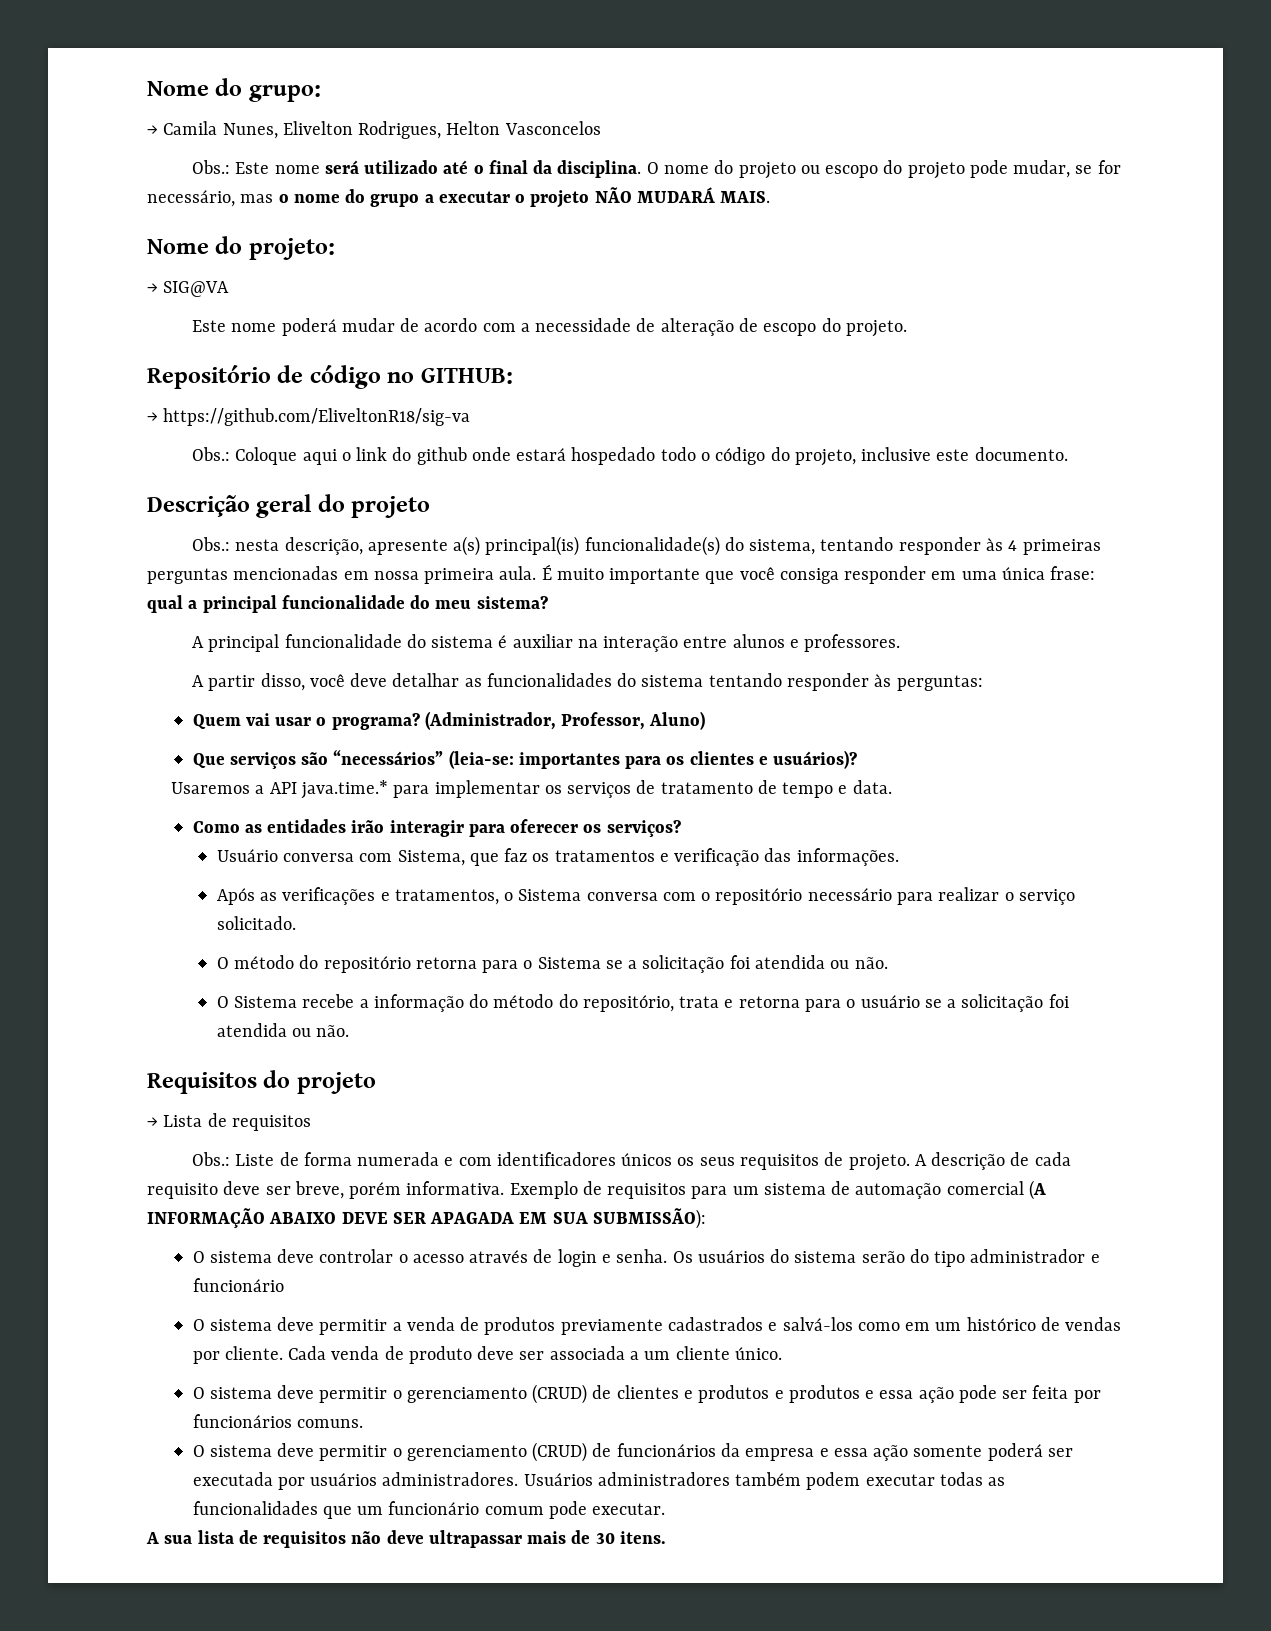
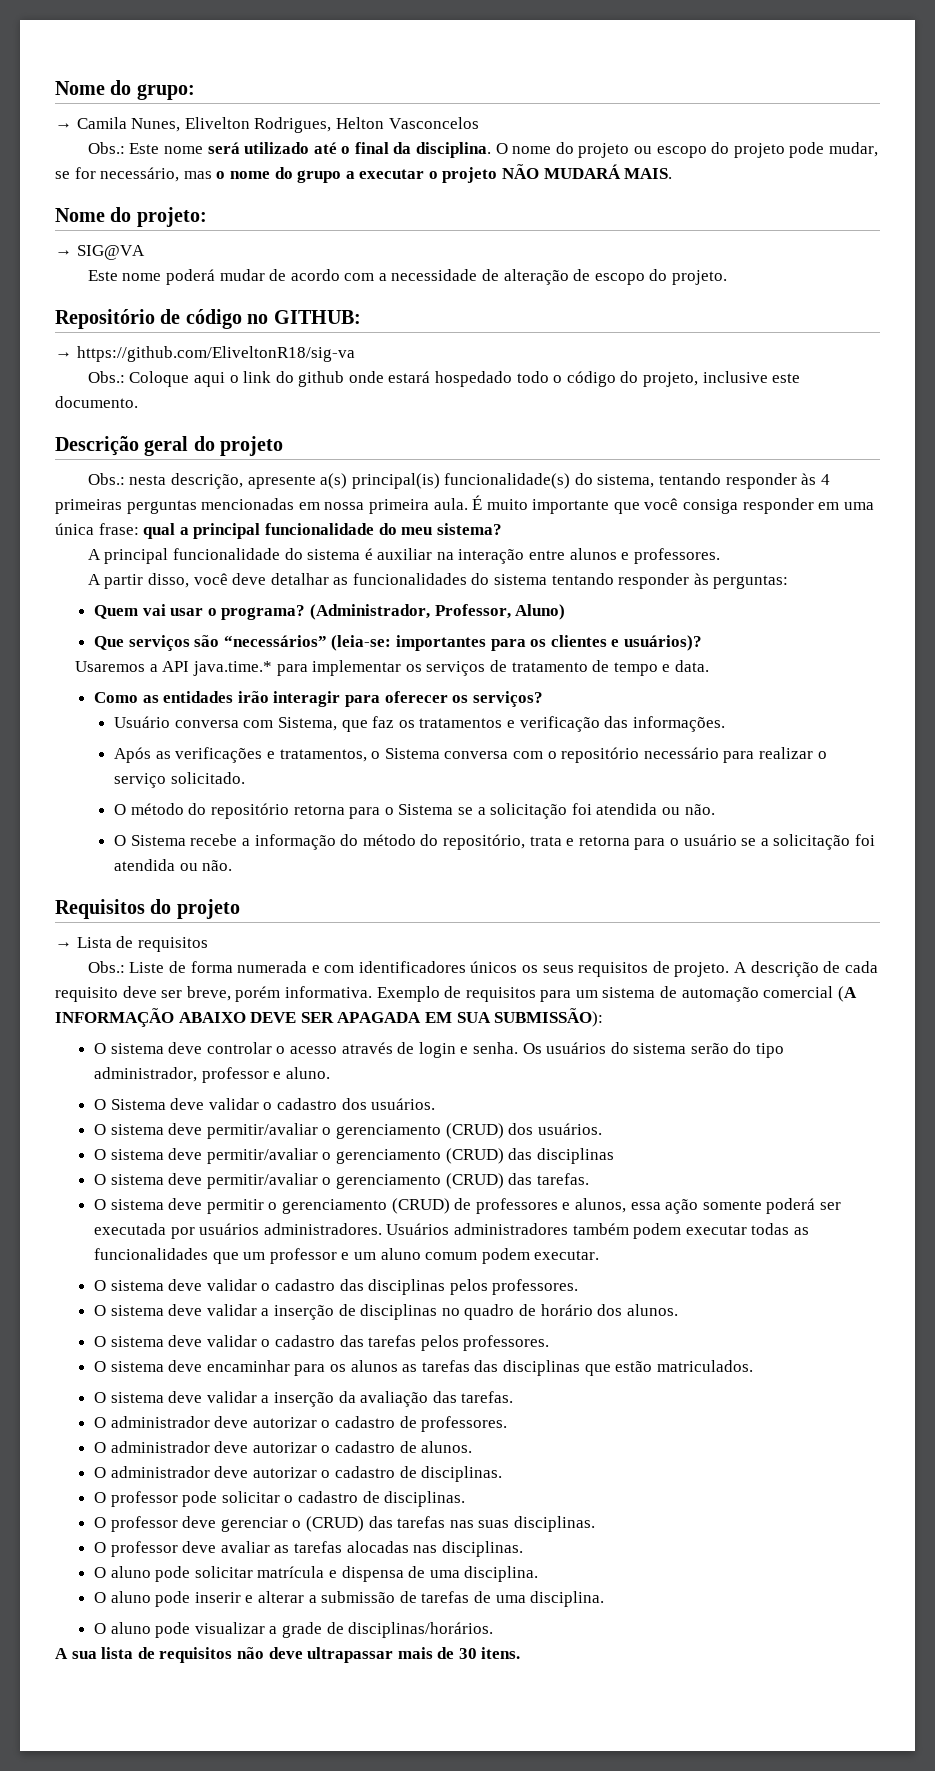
- Os usuários do sistema serão do tipo administrador e funcionário
- O sistema deve permitir a venda de produtos previamente cadastrados e salvá-los como em um histórico de vendas por cliente. Cada venda de produto deve ser associada a um cliente único.
- O sistema deve permitir o gerenciamento (CRUD) de clientes e produtos e produtos e essa ação pode ser feita por funcionários comuns.
- O sistema deve permitir o gerenciamento (CRUD) de funcionários da empresa e essa ação somente poderá ser executada por usuários administradores.
+ Os usuários do sistema serão do tipo administrador, professor e aluno.
+ O Sistema deve validar o cadastro dos usuários.
+ O sistema deve permitir/avaliar o gerenciamento (CRUD) dos usuários.
+ O sistema deve permitir/avaliar o gerenciamento (CRUD) das disciplinas
+ O sistema deve permitir/avaliar o gerenciamento (CRUD) das tarefas.
+ O sistema deve permitir o gerenciamento (CRUD) de professores e alunos, essa ação somente poderá ser executada por usuários administradores.
- Usuários administradores também podem executar todas as funcionalidades que um funcionário comum pode executar.
+ Usuários administradores também podem executar todas as funcionalidades que um professor e um aluno comum podem executar.
+ O sistema deve validar o cadastro das disciplinas pelos professores.
+ O sistema deve validar a inserção de disciplinas no quadro de horário dos alunos.
+ O sistema deve validar o cadastro das tarefas pelos professores.
+ O sistema deve encaminhar para os alunos as tarefas das disciplinas que estão matriculados.
+ O sistema deve validar a inserção da avaliação das tarefas.
+ O administrador deve autorizar o cadastro de professores.
+ O administrador deve autorizar o cadastro de alunos.
+ O administrador deve autorizar o cadastro de disciplinas.
+ O professor pode solicitar o cadastro de disciplinas.
+ O professor deve gerenciar o (CRUD) das tarefas nas suas disciplinas.
+ O professor deve avaliar as tarefas alocadas nas disciplinas.
+ O aluno pode solicitar matrícula e dispensa de uma disciplina.
+ O aluno pode inserir e alterar a submissão de tarefas de uma disciplina.
+ O aluno pode visualizar a grade de disciplinas/horários.

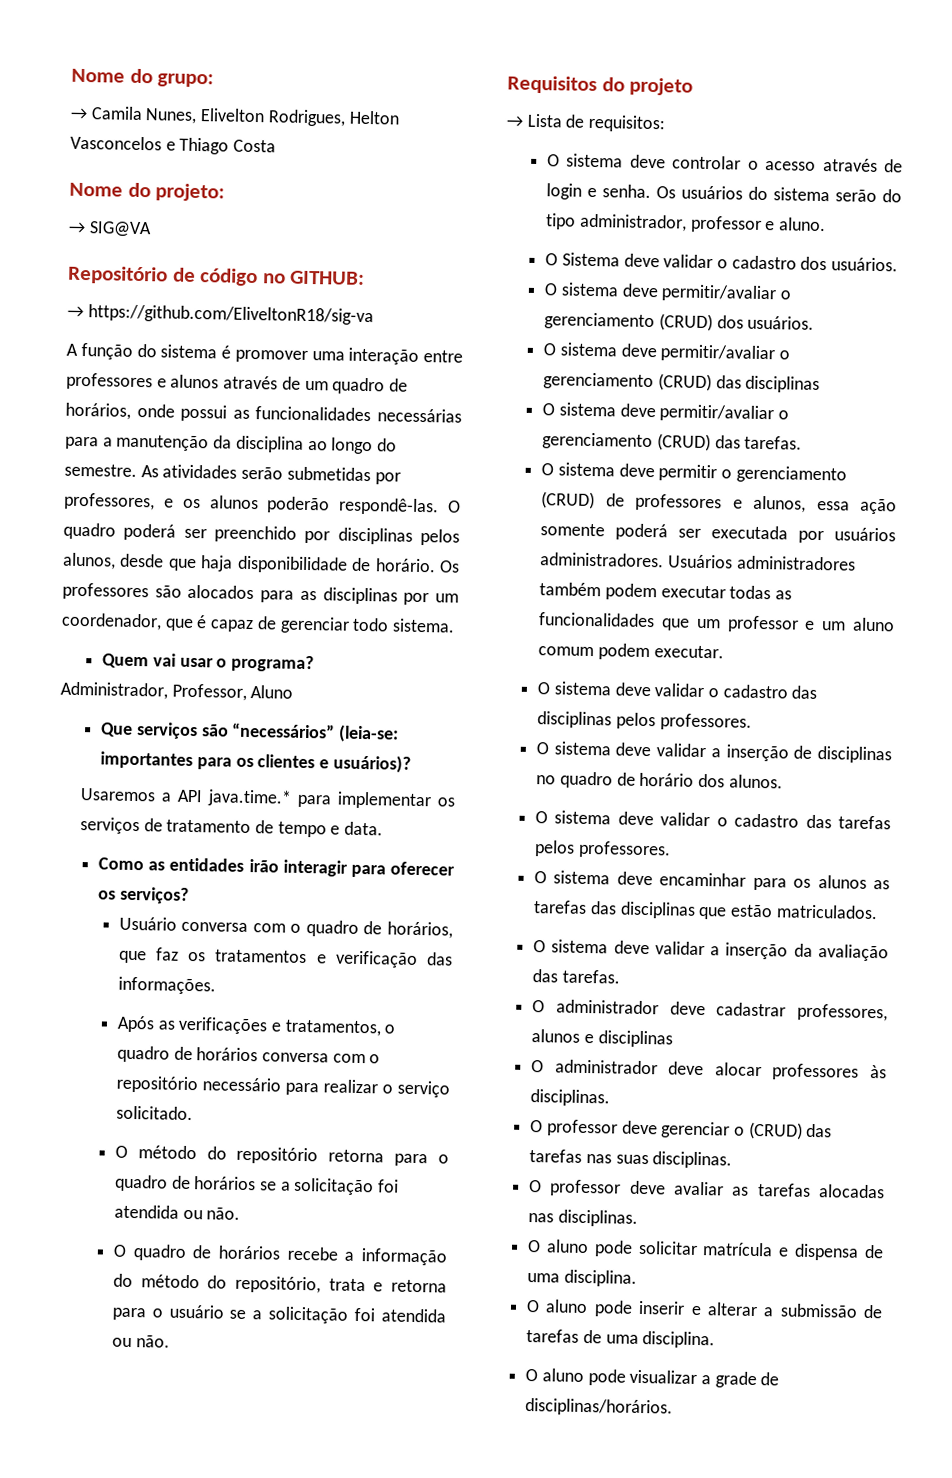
- → Camila Nunes, Elivelton Rodrigues, Helton Vasconcelos
- Obs.: Este nome será utilizado até o final da disciplina. O nome do projeto ou escopo do projeto pode mudar, se for necessário, mas o nome do grupo a executar o projeto NÃO MUDARÁ MAIS.
+ → Camila Nunes, Elivelton Rodrigues, Helton Vasconcelos e Thiago Costa
- Este nome poderá mudar de acordo com a necessidade de alteração de escopo do projeto.
- Obs.: Coloque aqui o link do github onde estará hospedado todo o código do projeto, inclusive este documento.
- Descrição geral do projeto
- Obs.: nesta descrição, apresente a(s) principal(is) funcionalidade(s) do sistema, tentando responder às 4 primeiras perguntas mencionadas em nossa primeira aula. É muito importante que você consiga responder em uma única frase: qual a principal funcionalidade do meu sistema?
- A principal funcionalidade do sistema é auxiliar na interação entre alunos e professores.
- A partir disso, você deve detalhar as funcionalidades do sistema tentando responder às perguntas:
+ A função do sistema é promover uma interação entre professores e alunos através de um quadro de horários, onde possui as funcionalidades necessárias para a manutenção da disciplina ao longo do semestre. As atividades serão submetidas por professores, e os alunos poderão respondê-las. O quadro poderá ser preenchido por disciplinas pelos alunos, desde que haja disponibilidade de horário. Os professores são alocados para as disciplinas por um coordenador, que é capaz de gerenciar todo sistema.
- Quem vai usar o programa? (Administrador, Professor, Aluno)
+ Quem vai usar o programa?
+ Administrador, Professor, Aluno
- Usuário conversa com Sistema, que faz os tratamentos e verificação das informações.
+ Usuário conversa com o quadro de horários, que faz os tratamentos e verificação das informações.
- Após as verificações e tratamentos, o Sistema conversa com o repositório necessário para realizar o serviço solicitado.
+ Após as verificações e tratamentos, o quadro de horários conversa com o repositório necessário para realizar o serviço solicitado.
- O método do repositório retorna para o Sistema se a solicitação foi atendida ou não.
+ O método do repositório retorna para o quadro de horários se a solicitação foi atendida ou não.
- O Sistema recebe a informação do método do repositório, trata e retorna para o usuário se a solicitação foi atendida ou não.
+ O quadro de horários recebe a informação do método do repositório, trata e retorna para o usuário se a solicitação foi atendida ou não.
- → Lista de requisitos
- Obs.: Liste de forma numerada e com identificadores únicos os seus requisitos de projeto. A descrição de cada requisito deve ser breve, porém informativa. Exemplo de requisitos para um sistema de automação comercial (A INFORMAÇÃO ABAIXO DEVE SER APAGADA EM SUA SUBMISSÃO):
+ → Lista de requisitos:
- O administrador deve autorizar o cadastro de professores.
- O administrador deve autorizar o cadastro de alunos.
- O administrador deve autorizar o cadastro de disciplinas.
- O professor pode solicitar o cadastro de disciplinas.
+ O administrador deve cadastrar professores, alunos e disciplinas
+ O administrador deve alocar professores às disciplinas.
- A sua lista de requisitos não deve ultrapassar mais de 30 itens.

